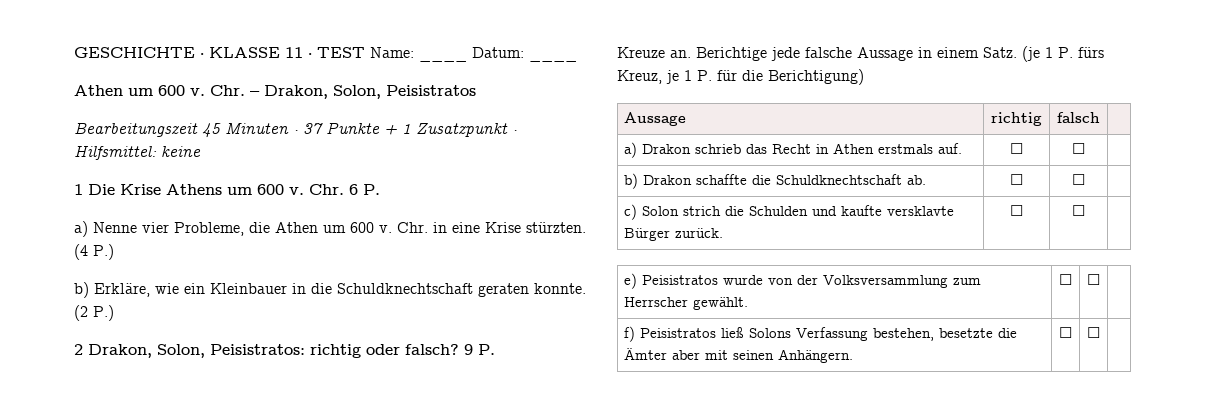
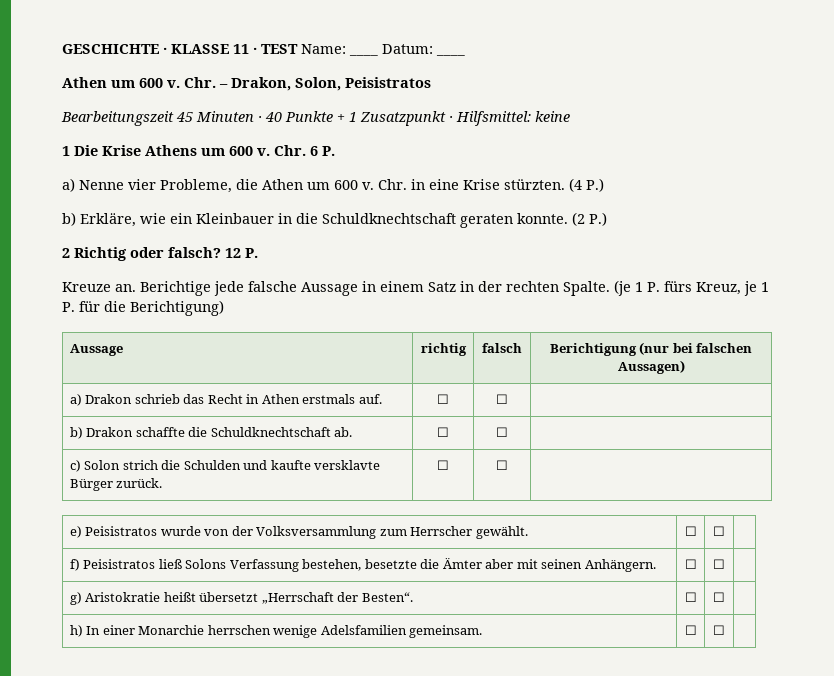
- Bearbeitungszeit 45 Minuten · 37 Punkte + 1 Zusatzpunkt · Hilfsmittel: keine
+ Bearbeitungszeit 45 Minuten · 40 Punkte + 1 Zusatzpunkt · Hilfsmittel: keine
- 2 Drakon, Solon, Peisistratos: richtig oder falsch?
+ 2 Richtig oder falsch?
- 9 P.
+ 12 P.
- Berichtige jede falsche Aussage in einem Satz.
+ Berichtige jede falsche Aussage in einem Satz in der rechten Spalte.
- Aussage | richtig | falsch |
+ Aussage | richtig | falsch | Berichtigung (nur bei falschen Aussagen)
+ g) Aristokratie heißt übersetzt „Herrschaft der Besten“. | ☐ | ☐ |
+ h) In einer Monarchie herrschen wenige Adelsfamilien gemeinsam. | ☐ | ☐ |

